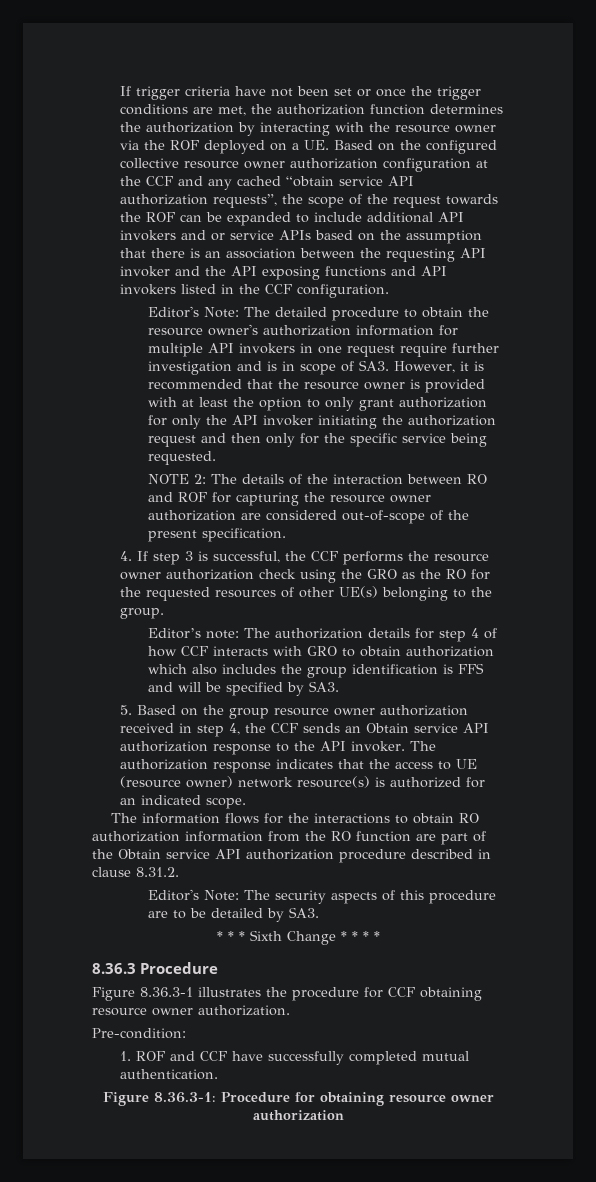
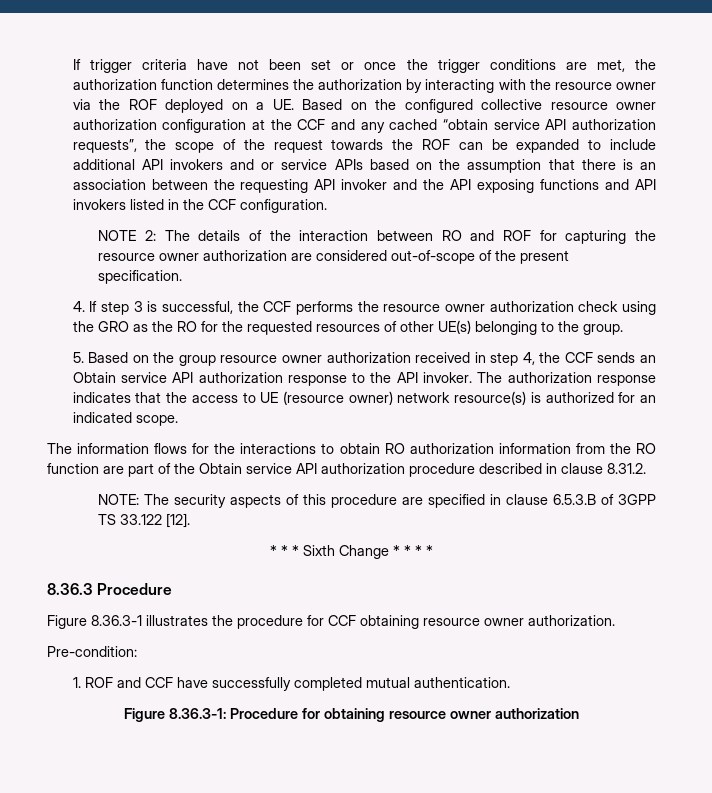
- Editor's Note: The detailed procedure to obtain the resource owner's authorization information for multiple API invokers in one request require further investigation and is in scope of SA3. However, it is recommended that the resource owner is provided with at least the option to only grant authorization for only the API invoker initiating the authorization request and then only for the specific service being requested.
- Editor’s note: The authorization details for step 4 of how CCF interacts with GRO to obtain authorization which also includes the group identification is FFS and will be specified by SA3.
- Editor's Note: The security aspects of this procedure are to be detailed by SA3.
+ NOTE: The security aspects of this procedure are specified in clause 6.5.3.B of 3GPP TS 33.122 [12].

